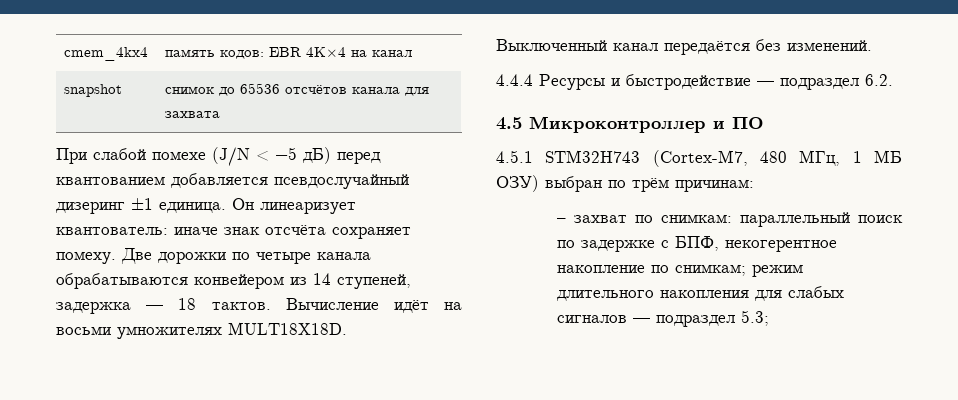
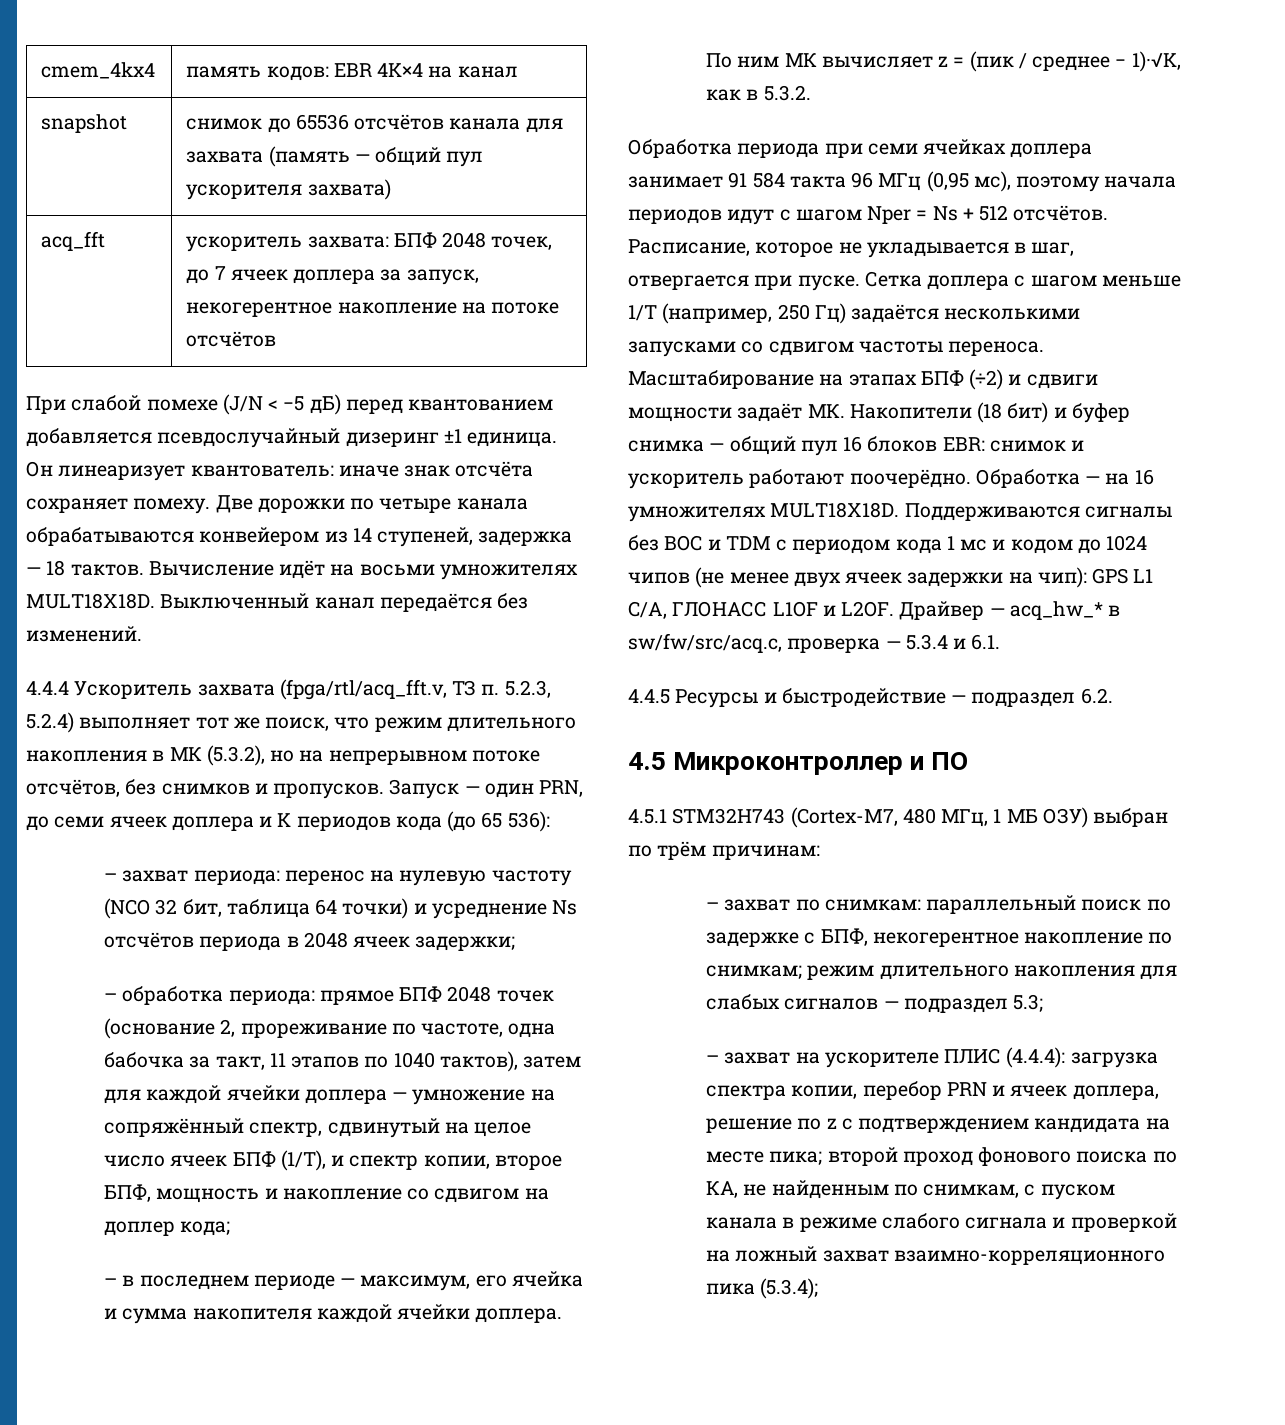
- snapshot | снимок до 65536 отсчётов канала для захвата
+ snapshot | снимок до 65536 отсчётов канала для захвата (память — общий пул ускорителя захвата)
+ acq_fft | ускоритель захвата: БПФ 2048 точек, до 7 ячеек доплера за запуск, некогерентное накопление на потоке отсчётов
- 4.4.4 Ресурсы и быстродействие — подраздел 6.2.
+ 4.4.4 Ускоритель захвата (fpga/rtl/acq_fft.v, ТЗ п. 5.2.3, 5.2.4) выполняет тот же поиск, что режим длительного накопления в МК (5.3.2), но на непрерывном потоке отсчётов, без снимков и пропусков. Запуск — один PRN, до семи ячеек доплера и K периодов кода (до 65 536):
+ – захват периода: перенос на нулевую частоту (NCO 32 бит, таблица 64 точки) и усреднение Ns отсчётов периода в 2048 ячеек задержки;
+ – обработка периода: прямое БПФ 2048 точек (основание 2, прореживание по частоте, одна бабочка за такт, 11 этапов по 1040 тактов), затем для каждой ячейки доплера — умножение на сопряжённый спектр, сдвинутый на целое число ячеек БПФ (1/T), и спектр копии, второе БПФ, мощность и накопление со сдвигом на доплер кода;
+ – в последнем периоде — максимум, его ячейка и сумма накопителя каждой ячейки доплера. По ним МК вычисляет z = (пик / среднее − 1)·√K, как в 5.3.2.
+ Обработка периода при семи ячейках доплера занимает 91 584 такта 96 МГц (0,95 мс), поэтому начала периодов идут с шагом Nper = Ns + 512 отсчётов. Расписание, которое не укладывается в шаг, отвергается при пуске. Сетка доплера с шагом меньше 1/T (например, 250 Гц) задаётся несколькими запусками со сдвигом частоты переноса. Масштабирование на этапах БПФ (÷2) и сдвиги мощности задаёт МК. Накопители (18 бит) и буфер снимка — общий пул 16 блоков EBR: снимок и ускоритель работают поочерёдно. Обработка — на 16 умножителях MULT18X18D. Поддерживаются сигналы без BOC и TDM с периодом кода 1 мс и кодом до 1024 чипов (не менее двух ячеек задержки на чип): GPS L1 C/A, ГЛОНАСС L1OF и L2OF. Драйвер — acq_hw_* в sw/fw/src/acq.c, проверка — 5.3.4 и 6.1.
+ 4.4.5 Ресурсы и быстродействие — подраздел 6.2.
+ – захват на ускорителе ПЛИС (4.4.4): загрузка спектра копии, перебор PRN и ячеек доплера, решение по z с подтверждением кандидата на месте пика; второй проход фонового поиска по КА, не найденным по снимкам, с пуском канала в режиме слабого сигнала и проверкой на ложный захват взаимно-корреляционного пика (5.3.4);

